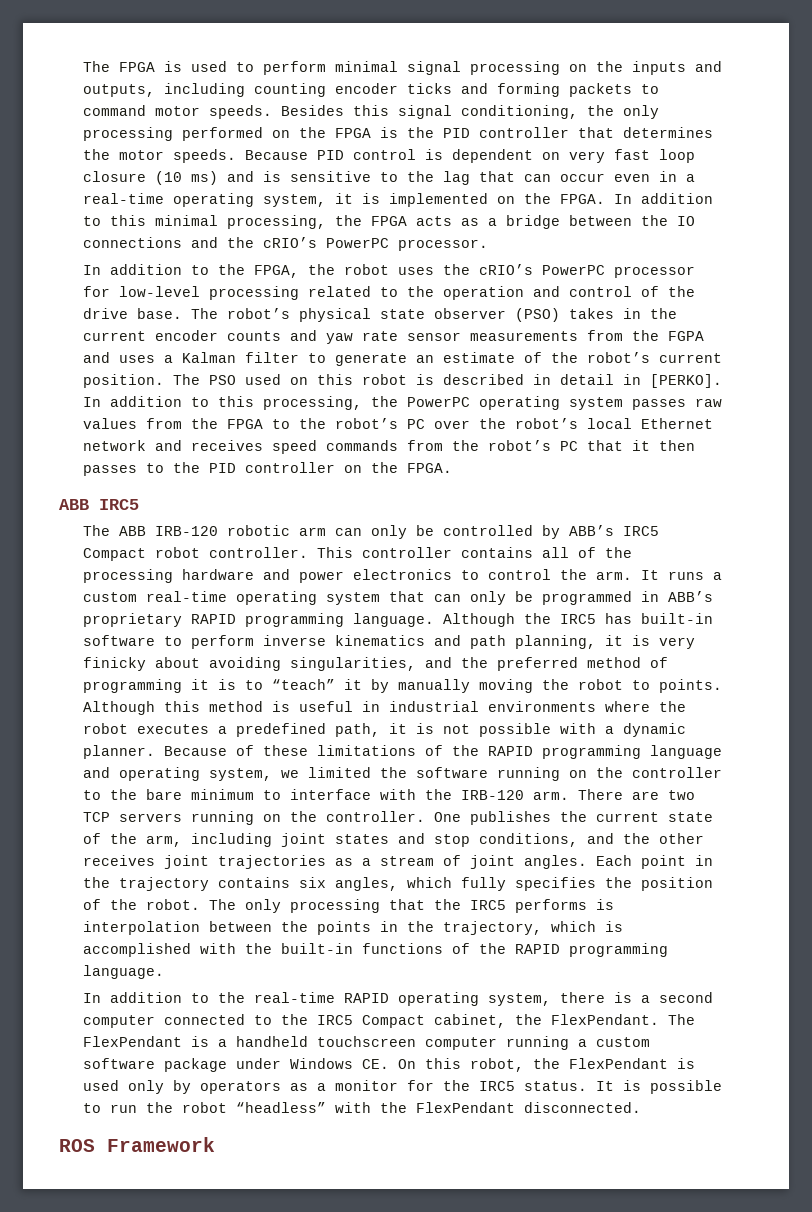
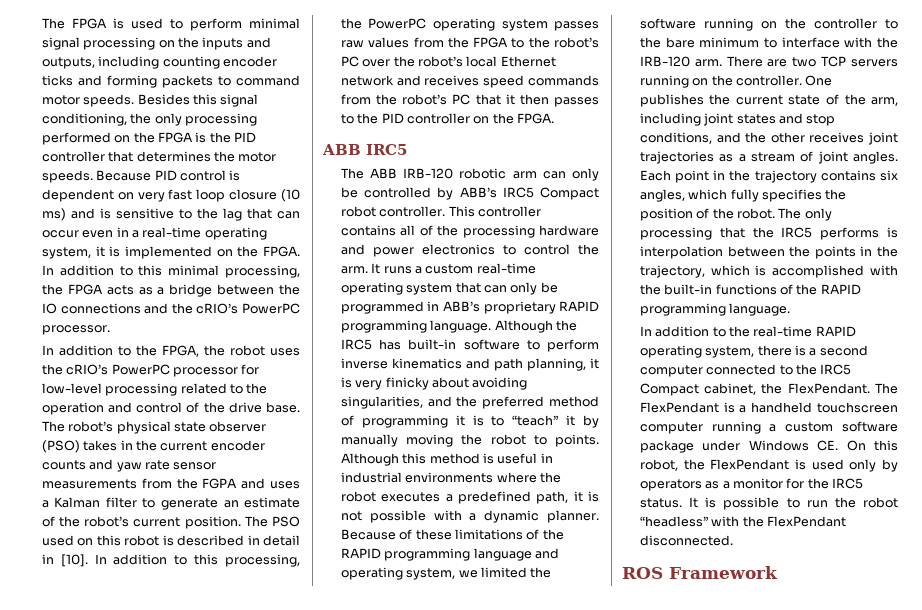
- The PSO used on this robot is described in detail in [PERKO].
+ The PSO used on this robot is described in detail in [10].

